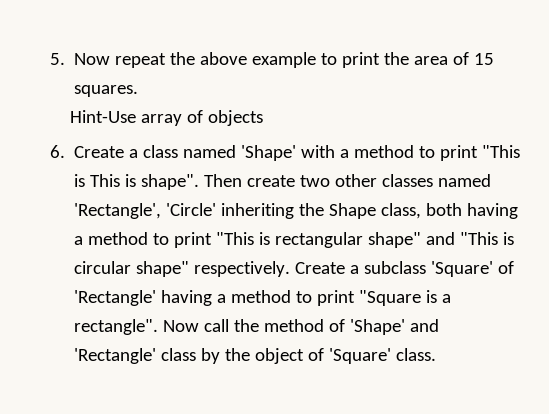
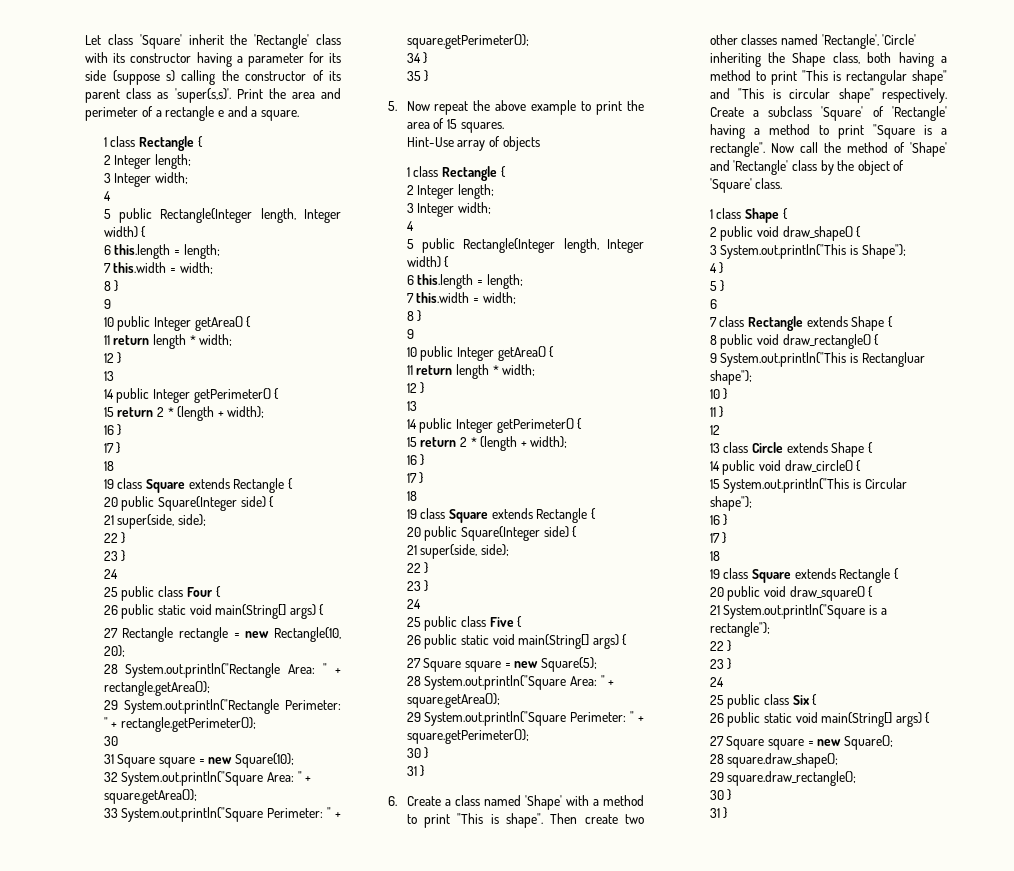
+ Let class 'Square' inherit the 'Rectangle' class with its constructor having a parameter for its side (suppose s) calling the constructor of its parent class as 'super(s,s)'. Print the area and perimeter of a rectangle e and a square.
+ 1 class Rectangle {
+ 2 Integer length;
+ 3 Integer width;
+ 4
+ 5 public Rectangle(Integer length, Integer width) {
+ 6 this.length = length;
+ 7 this.width = width;
+ 8 }
+ 9
+ 10 public Integer getArea() {
+ 11 return length * width;
+ 12 }
+ 13
+ 14 public Integer getPerimeter() {
+ 15 return 2 * (length + width);
+ 16 }
+ 17 }
+ 18
+ 19 class Square extends Rectangle {
+ 20 public Square(Integer side) {
+ 21 super(side, side);
+ 22 }
+ 23 }
+ 24
+ 25 public class Four {
+ 26 public static void main(String[] args) {
+ 27 Rectangle rectangle = new Rectangle(10, 20);
+ 28 System.out.println("Rectangle Area: " + rectangle.getArea());
+ 29 System.out.println("Rectangle Perimeter: " + rectangle.getPerimeter());
+ 30
+ 31 Square square = new Square(10);
+ 32 System.out.println("Square Area: " + square.getArea());
+ 33 System.out.println("Square Perimeter: " + square.getPerimeter());
+ 34 }
+ 35 }
  Hint-Use array of objects
+ 1 class Rectangle {
+ 2 Integer length;
+ 3 Integer width;
+ 4
+ 5 public Rectangle(Integer length, Integer width) {
+ 6 this.length = length;
+ 7 this.width = width;
+ 8 }
+ 9
+ 10 public Integer getArea() {
+ 11 return length * width;
+ 12 }
+ 13
+ 14 public Integer getPerimeter() {
+ 15 return 2 * (length + width);
+ 16 }
+ 17 }
+ 18
+ 19 class Square extends Rectangle {
+ 20 public Square(Integer side) {
+ 21 super(side, side);
+ 22 }
+ 23 }
+ 24
+ 25 public class Five {
+ 26 public static void main(String[] args) {
+ 27 Square square = new Square(5);
+ 28 System.out.println("Square Area: " + square.getArea());
+ 29 System.out.println("Square Perimeter: " + square.getPerimeter());
+ 30 }
+ 31 }
- 6. Create a class named 'Shape' with a method to print "This is This is shape".
+ 6. Create a class named 'Shape' with a method to print "This is shape".
+ 1 class Shape {
+ 2 public void draw_shape() {
+ 3 System.out.println("This is Shape");
+ 4 }
+ 5 }
+ 6
+ 7 class Rectangle extends Shape {
+ 8 public void draw_rectangle() {
+ 9 System.out.println("This is Rectangluar shape");
+ 10 }
+ 11 }
+ 12
+ 13 class Circle extends Shape {
+ 14 public void draw_circle() {
+ 15 System.out.println("This is Circular shape");
+ 16 }
+ 17 }
+ 18
+ 19 class Square extends Rectangle {
+ 20 public void draw_square() {
+ 21 System.out.println("Square is a rectangle");
+ 22 }
+ 23 }
+ 24
+ 25 public class Six {
+ 26 public static void main(String[] args) {
+ 27 Square square = new Square();
+ 28 square.draw_shape();
+ 29 square.draw_rectangle();
+ 30 }
+ 31 }

